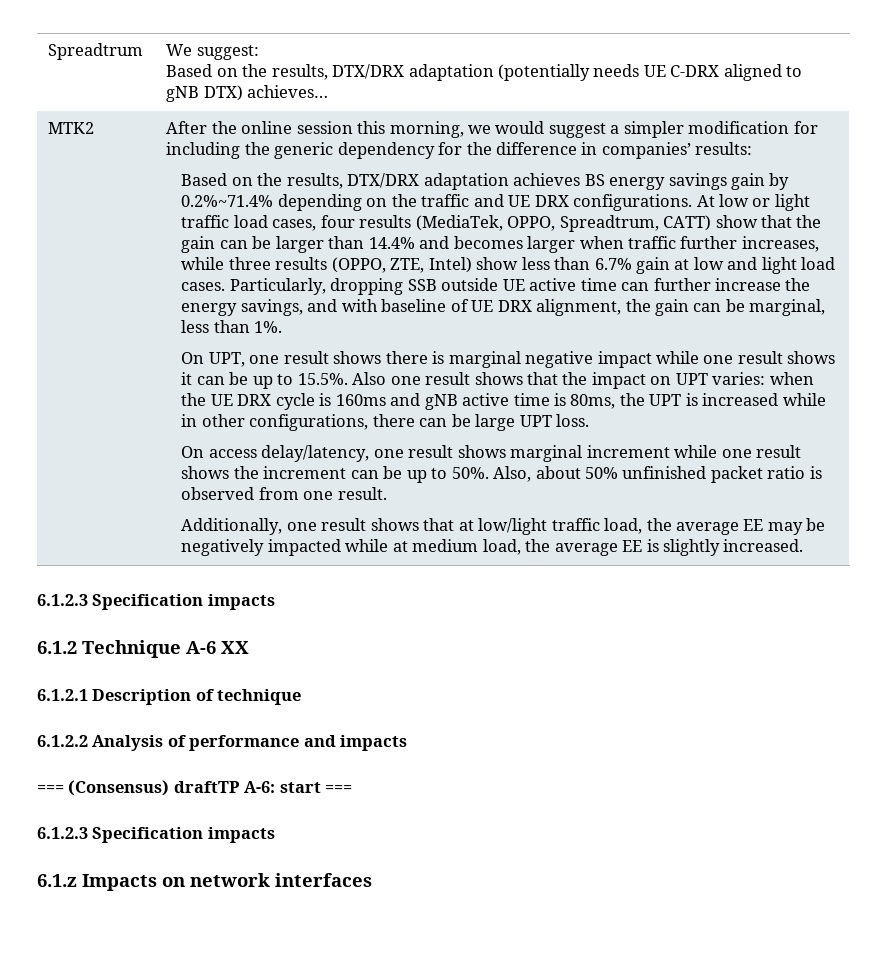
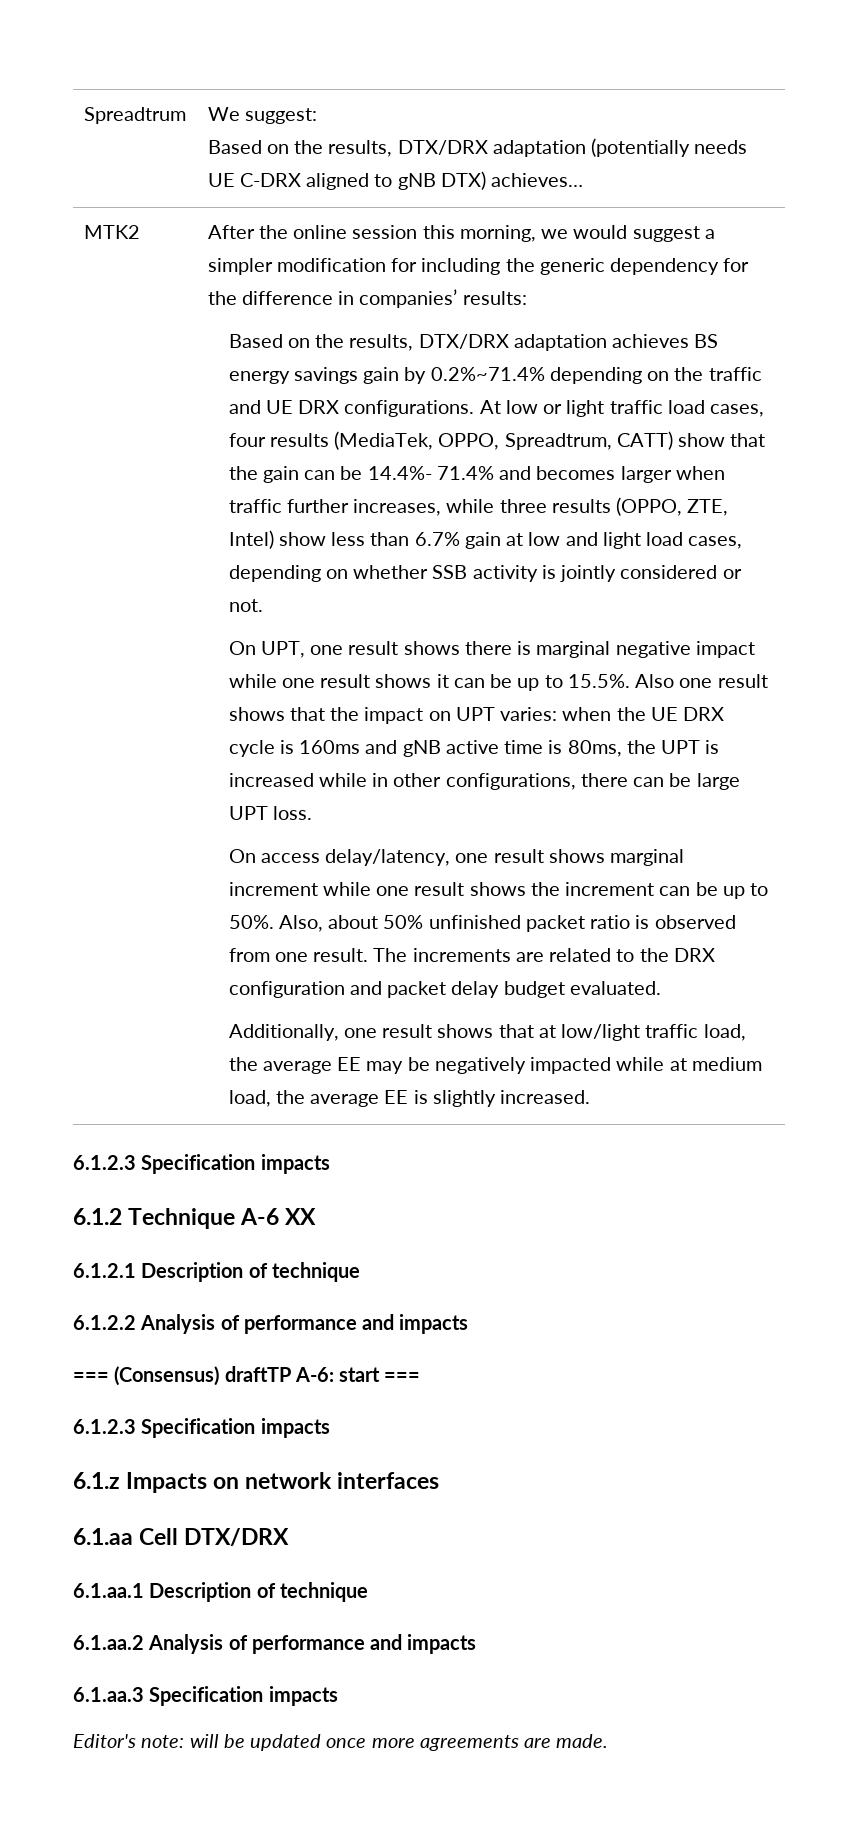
- At low or light traffic load cases, four results (MediaTek, OPPO, Spreadtrum, CATT) show that the gain can be larger than 14.4% and becomes larger when traffic further increases, while three results (OPPO, ZTE, Intel) show less than 6.7% gain at low and light load cases. Particularly, dropping SSB outside UE active time can further increase the energy savings, and with baseline of UE DRX alignment, the gain can be marginal, less than 1%.
+ At low or light traffic load cases, four results (MediaTek, OPPO, Spreadtrum, CATT) show that the gain can be 14.4%- 71.4% and becomes larger when traffic further increases, while three results (OPPO, ZTE, Intel) show less than 6.7% gain at low and light load cases, depending on whether SSB activity is jointly considered or not.
+ The increments are related to the DRX configuration and packet delay budget evaluated.
+ 6.1.aa Cell DTX/DRX
+ 6.1.aa.1 Description of technique
+ 6.1.aa.2 Analysis of performance and impacts
+ 6.1.aa.3 Specification impacts
+ Editor's note: will be updated once more agreements are made.

